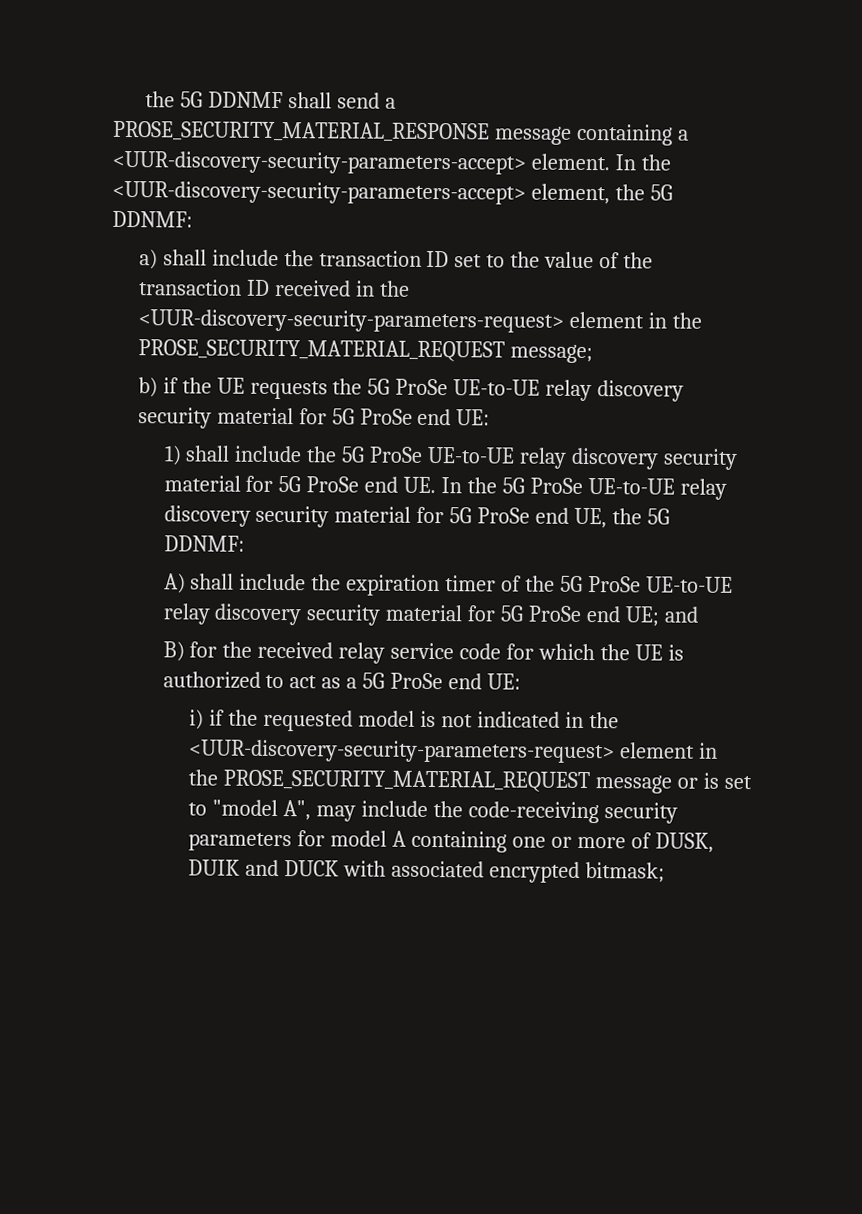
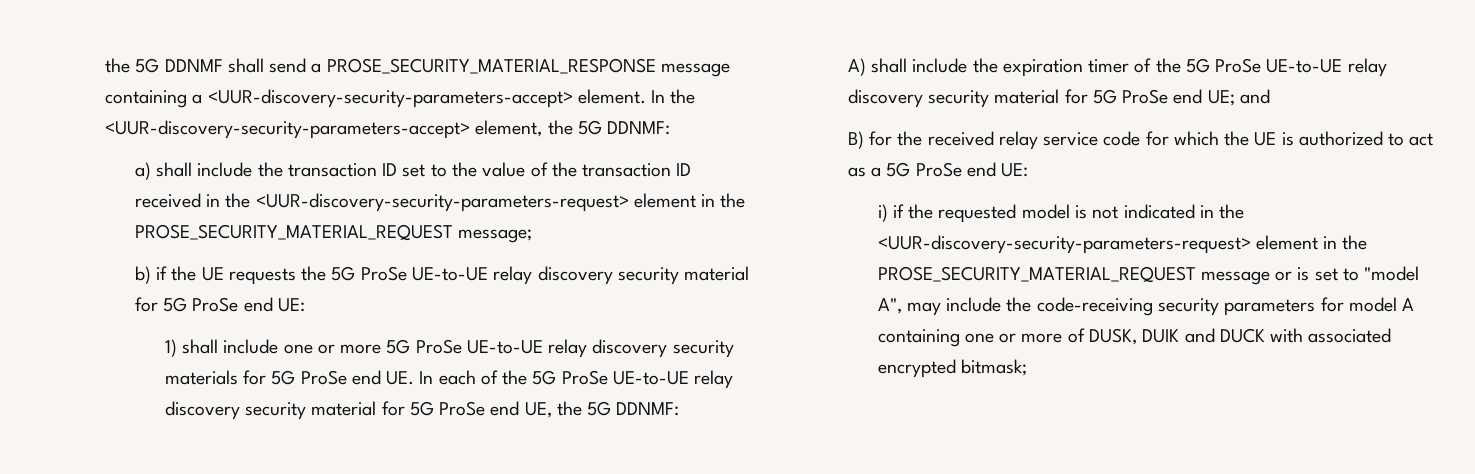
- 1) shall include the 5G ProSe UE-to-UE relay discovery security material for 5G ProSe end UE. In the 5G ProSe UE-to-UE relay discovery security material for 5G ProSe end UE, the 5G DDNMF:
+ 1) shall include one or more 5G ProSe UE-to-UE relay discovery security materials for 5G ProSe end UE. In each of the 5G ProSe UE-to-UE relay discovery security material for 5G ProSe end UE, the 5G DDNMF:

